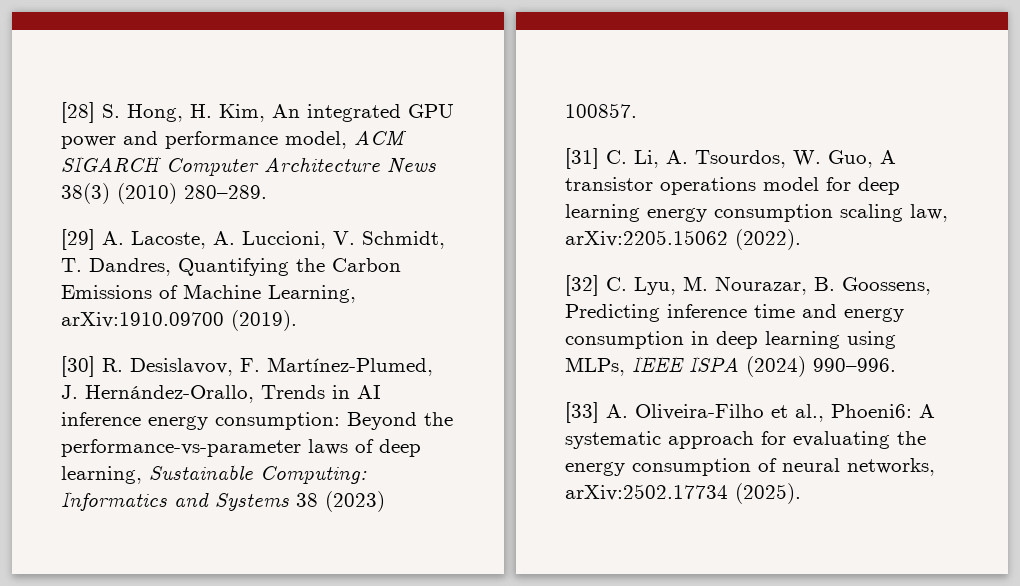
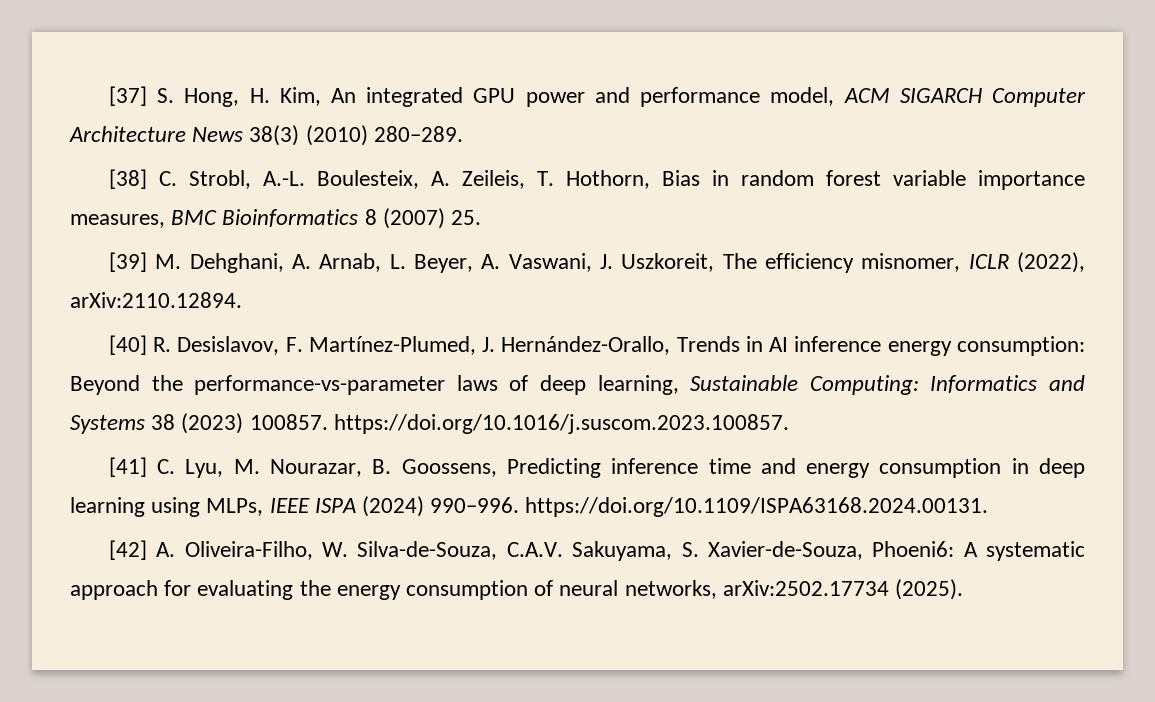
- [28] S. Hong, H. Kim, An integrated GPU power and performance model, ACM SIGARCH Computer Architecture News 38(3) (2010) 280–289.
+ [37] S. Hong, H. Kim, An integrated GPU power and performance model, ACM SIGARCH Computer Architecture News 38(3) (2010) 280–289.
- [29] A. Lacoste, A. Luccioni, V. Schmidt, T. Dandres, Quantifying the Carbon Emissions of Machine Learning, arXiv:1910.09700 (2019).
- [30] R. Desislavov, F. Martínez-Plumed, J. Hernández-Orallo, Trends in AI inference energy consumption:
+ [38] C. Strobl, A.-L. Boulesteix, A. Zeileis, T. Hothorn, Bias in random forest variable importance measures, BMC Bioinformatics 8 (2007) 25.
+ [39] M. Dehghani, A. Arnab, L. Beyer, A. Vaswani, J. Uszkoreit, The efficiency misnomer, ICLR (2022), arXiv:2110.12894.
+ [40] R. Desislavov, F. Martínez-Plumed, J. Hernández-Orallo, Trends in AI inference energy consumption:
- Informatics and Systems 38 (2023) 100857.
- [31] C. Li, A. Tsourdos, W. Guo, A transistor operations model for deep learning energy consumption scaling law, arXiv:2205.15062 (2022).
- [32] C. Lyu, M. Nourazar, B. Goossens, Predicting inference time and energy consumption in deep learning using MLPs, IEEE ISPA (2024) 990–996.
- [33] A. Oliveira-Filho et al., Phoeni6:
+ Informatics and Systems 38 (2023) 100857. https://doi.org/10.1016/j.suscom.2023.100857.
+ [41] C. Lyu, M. Nourazar, B. Goossens, Predicting inference time and energy consumption in deep learning using MLPs, IEEE ISPA (2024) 990–996. https://doi.org/10.1109/ISPA63168.2024.00131.
+ [42] A. Oliveira-Filho, W. Silva-de-Souza, C.A.V. Sakuyama, S. Xavier-de-Souza, Phoeni6:

